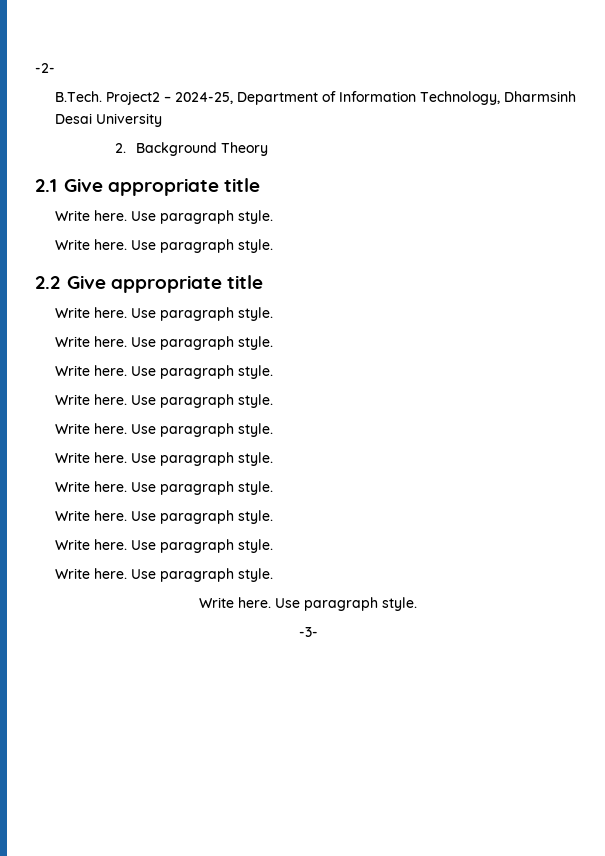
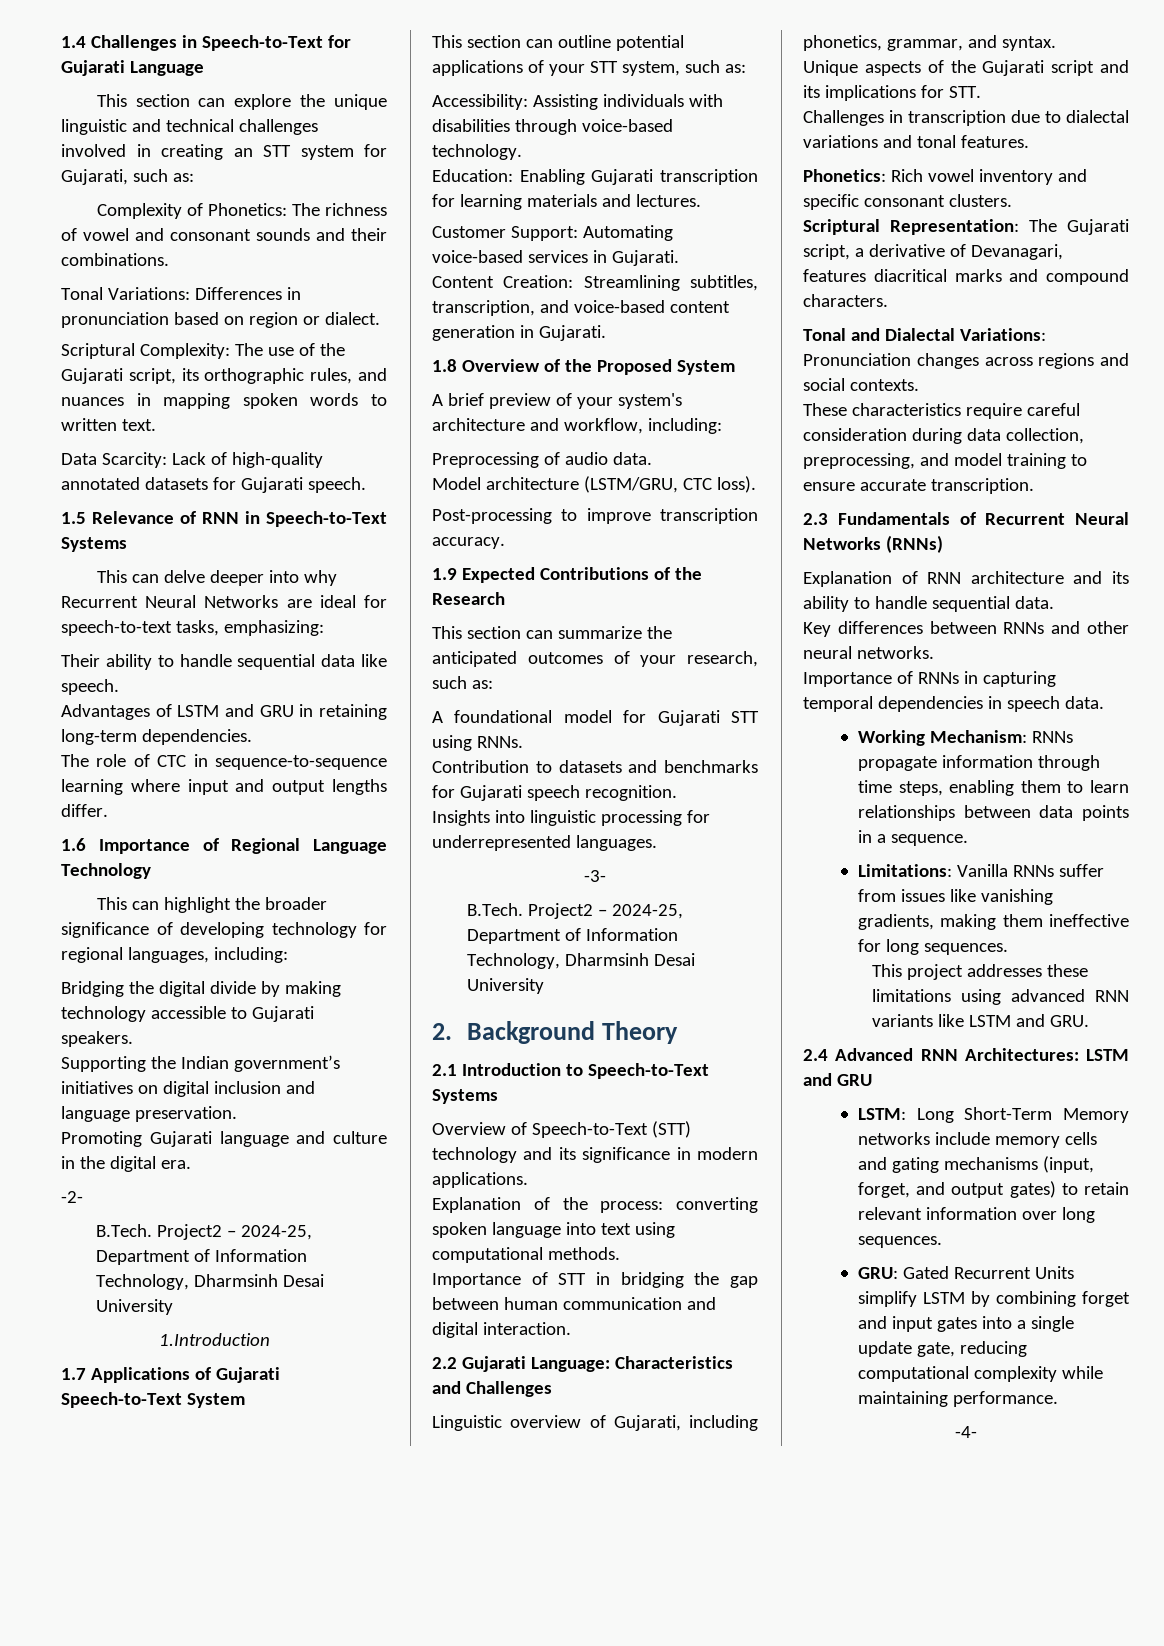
+ 1.4 Challenges in Speech-to-Text for Gujarati Language
+ This section can explore the unique linguistic and technical challenges involved in creating an STT system for Gujarati, such as:
+ Complexity of Phonetics: The richness of vowel and consonant sounds and their combinations.
+ Tonal Variations: Differences in pronunciation based on region or dialect.
+ Scriptural Complexity: The use of the Gujarati script, its orthographic rules, and nuances in mapping spoken words to written text.
+ Data Scarcity: Lack of high-quality annotated datasets for Gujarati speech.
+ 1.5 Relevance of RNN in Speech-to-Text Systems
+ This can delve deeper into why Recurrent Neural Networks are ideal for speech-to-text tasks, emphasizing:
+ Their ability to handle sequential data like speech.
+ Advantages of LSTM and GRU in retaining long-term dependencies.
+ The role of CTC in sequence-to-sequence learning where input and output lengths differ.
+ 1.6 Importance of Regional Language Technology
+ This can highlight the broader significance of developing technology for regional languages, including:
+ Bridging the digital divide by making technology accessible to Gujarati speakers.
+ Supporting the Indian government’s initiatives on digital inclusion and language preservation.
+ Promoting Gujarati language and culture in the digital era.
+ 1.Introduction
+ 1.7 Applications of Gujarati Speech-to-Text System
+ This section can outline potential applications of your STT system, such as:
+ Accessibility: Assisting individuals with disabilities through voice-based technology.
+ Education: Enabling Gujarati transcription for learning materials and lectures.
+ Customer Support: Automating voice-based services in Gujarati.
+ Content Creation: Streamlining subtitles, transcription, and voice-based content generation in Gujarati.
+ 1.8 Overview of the Proposed System
+ A brief preview of your system's architecture and workflow, including:
+ Preprocessing of audio data.
+ Model architecture (LSTM/GRU, CTC loss).
+ Post-processing to improve transcription accuracy.
+ 1.9 Expected Contributions of the Research
+ This section can summarize the anticipated outcomes of your research, such as:
+ A foundational model for Gujarati STT using RNNs.
+ Contribution to datasets and benchmarks for Gujarati speech recognition.
+ Insights into linguistic processing for underrepresented languages.
+ -3-
+ B.Tech. Project2 – 2024-25, Department of Information Technology, Dharmsinh Desai University
  2. Background Theory
- 2.1 Give appropriate title
- Write here. Use paragraph style.
- Write here. Use paragraph style.
- 2.2 Give appropriate title
- Write here. Use paragraph style.
- Write here. Use paragraph style.
- Write here. Use paragraph style.
- Write here. Use paragraph style.
- Write here. Use paragraph style.
- Write here. Use paragraph style.
- Write here. Use paragraph style.
- Write here. Use paragraph style.
- Write here. Use paragraph style.
- Write here. Use paragraph style.
- Write here. Use paragraph style.
- -3-
+ 2.1 Introduction to Speech-to-Text Systems
+ Overview of Speech-to-Text (STT) technology and its significance in modern applications.
+ Explanation of the process: converting spoken language into text using computational methods.
+ Importance of STT in bridging the gap between human communication and digital interaction.
+ 2.2 Gujarati Language: Characteristics and Challenges
+ Linguistic overview of Gujarati, including phonetics, grammar, and syntax.
+ Unique aspects of the Gujarati script and its implications for STT.
+ Challenges in transcription due to dialectal variations and tonal features.
+ Phonetics: Rich vowel inventory and specific consonant clusters.
+ Scriptural Representation: The Gujarati script, a derivative of Devanagari, features diacritical marks and compound characters.
+ Tonal and Dialectal Variations: Pronunciation changes across regions and social contexts.
+ These characteristics require careful consideration during data collection, preprocessing, and model training to ensure accurate transcription.
+ 2.3 Fundamentals of Recurrent Neural Networks (RNNs)
+ Explanation of RNN architecture and its ability to handle sequential data.
+ Key differences between RNNs and other neural networks.
+ Importance of RNNs in capturing temporal dependencies in speech data.
+ Working Mechanism: RNNs propagate information through time steps, enabling them to learn relationships between data points in a sequence.
+ Limitations: Vanilla RNNs suffer from issues like vanishing gradients, making them ineffective for long sequences.
+ This project addresses these limitations using advanced RNN variants like LSTM and GRU.
+ 2.4 Advanced RNN Architectures: LSTM and GRU
+ LSTM: Long Short-Term Memory networks include memory cells and gating mechanisms (input, forget, and output gates) to retain relevant information over long sequences.
+ GRU: Gated Recurrent Units simplify LSTM by combining forget and input gates into a single update gate, reducing computational complexity while maintaining performance.
+ -4-

